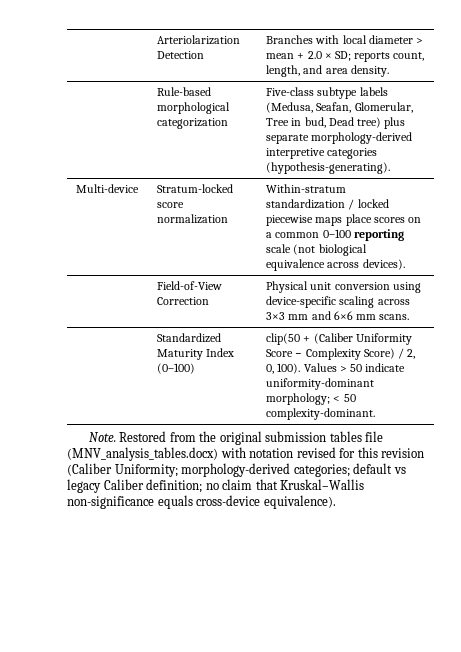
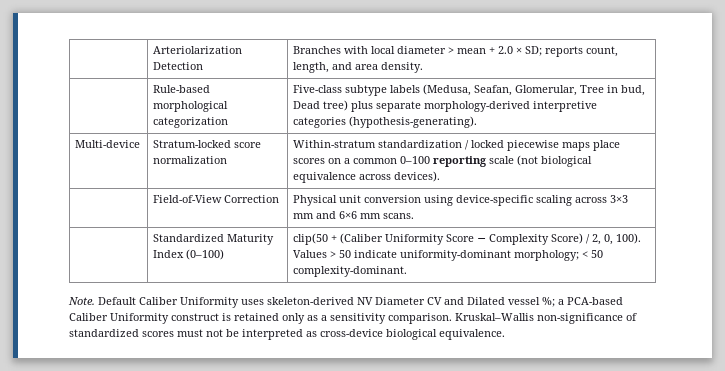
- Restored from the original submission tables file (MNV_analysis_tables.docx) with notation revised for this revision (Caliber Uniformity; morphology-derived categories; default vs legacy Caliber definition; no claim that Kruskal–Wallis non-significance equals cross-device equivalence).
+ Default Caliber Uniformity uses skeleton-derived NV Diameter CV and Dilated vessel %; a PCA-based Caliber Uniformity construct is retained only as a sensitivity comparison. Kruskal–Wallis non-significance of standardized scores must not be interpreted as cross-device biological equivalence.

